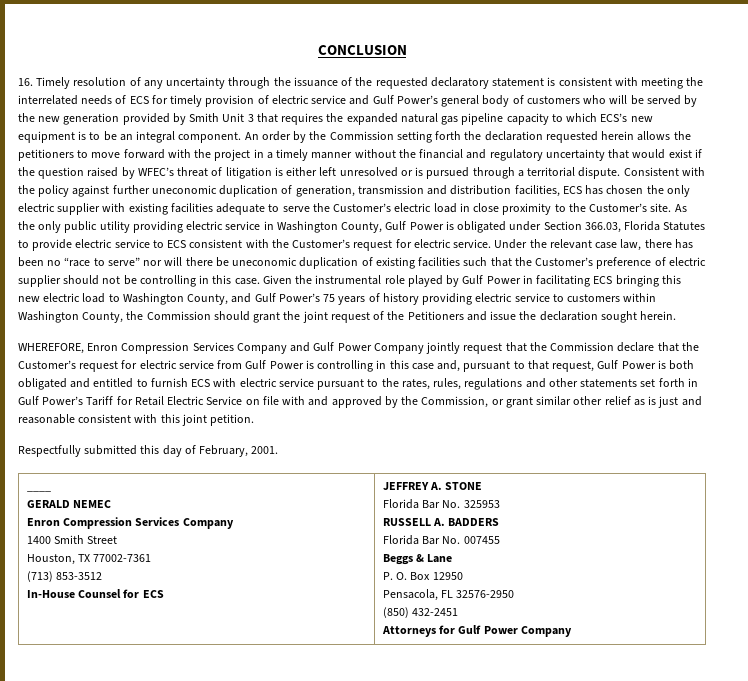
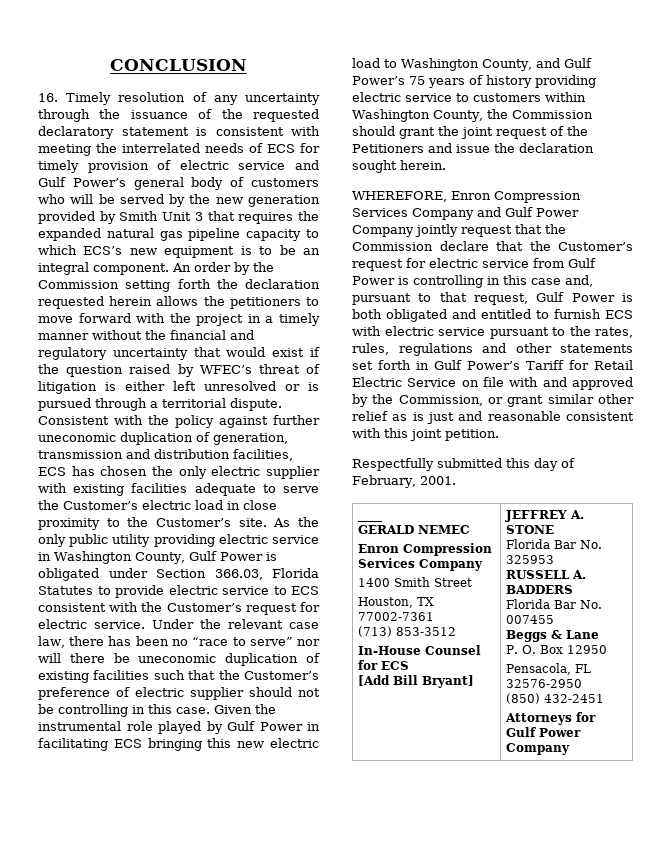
+ [Add Bill Bryant]

